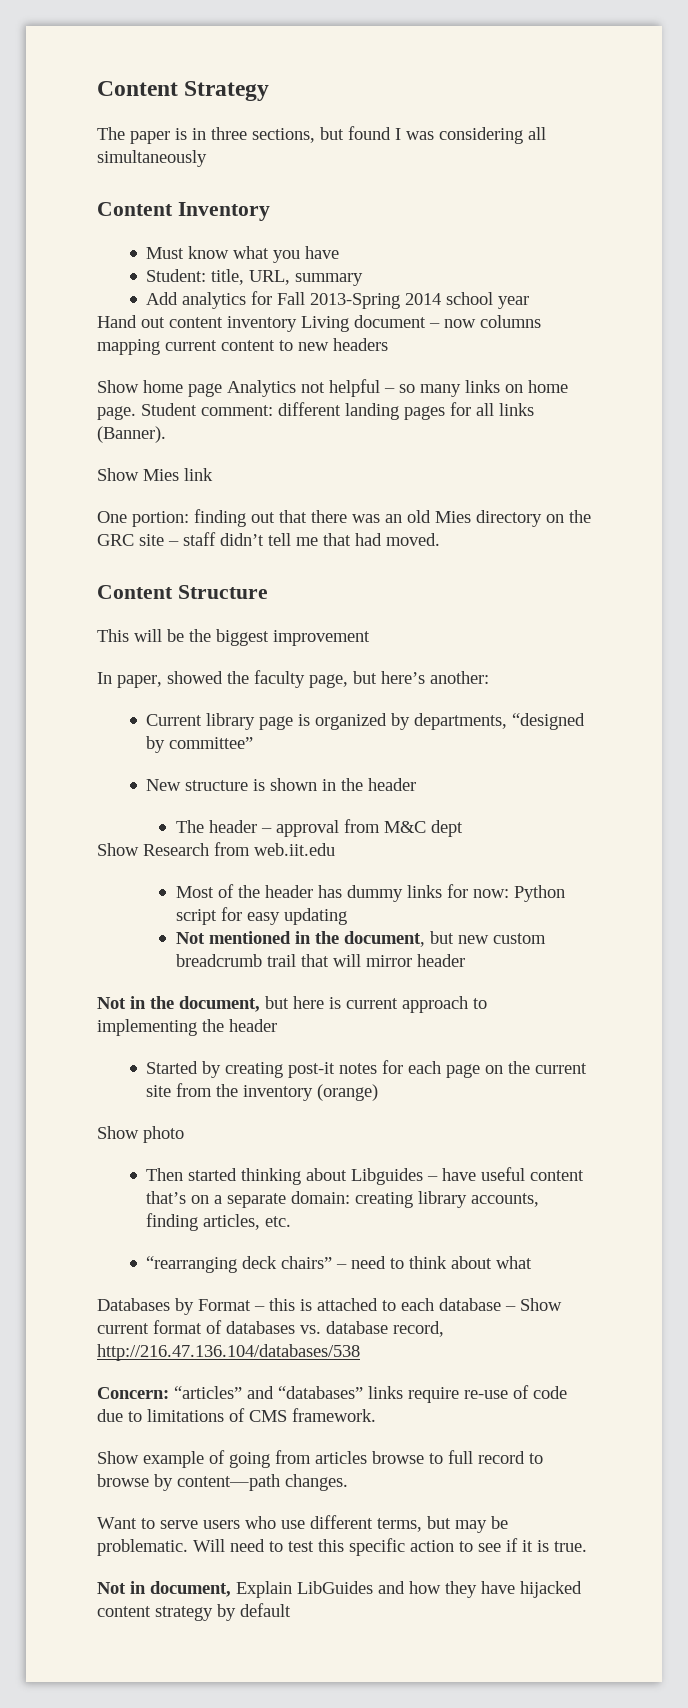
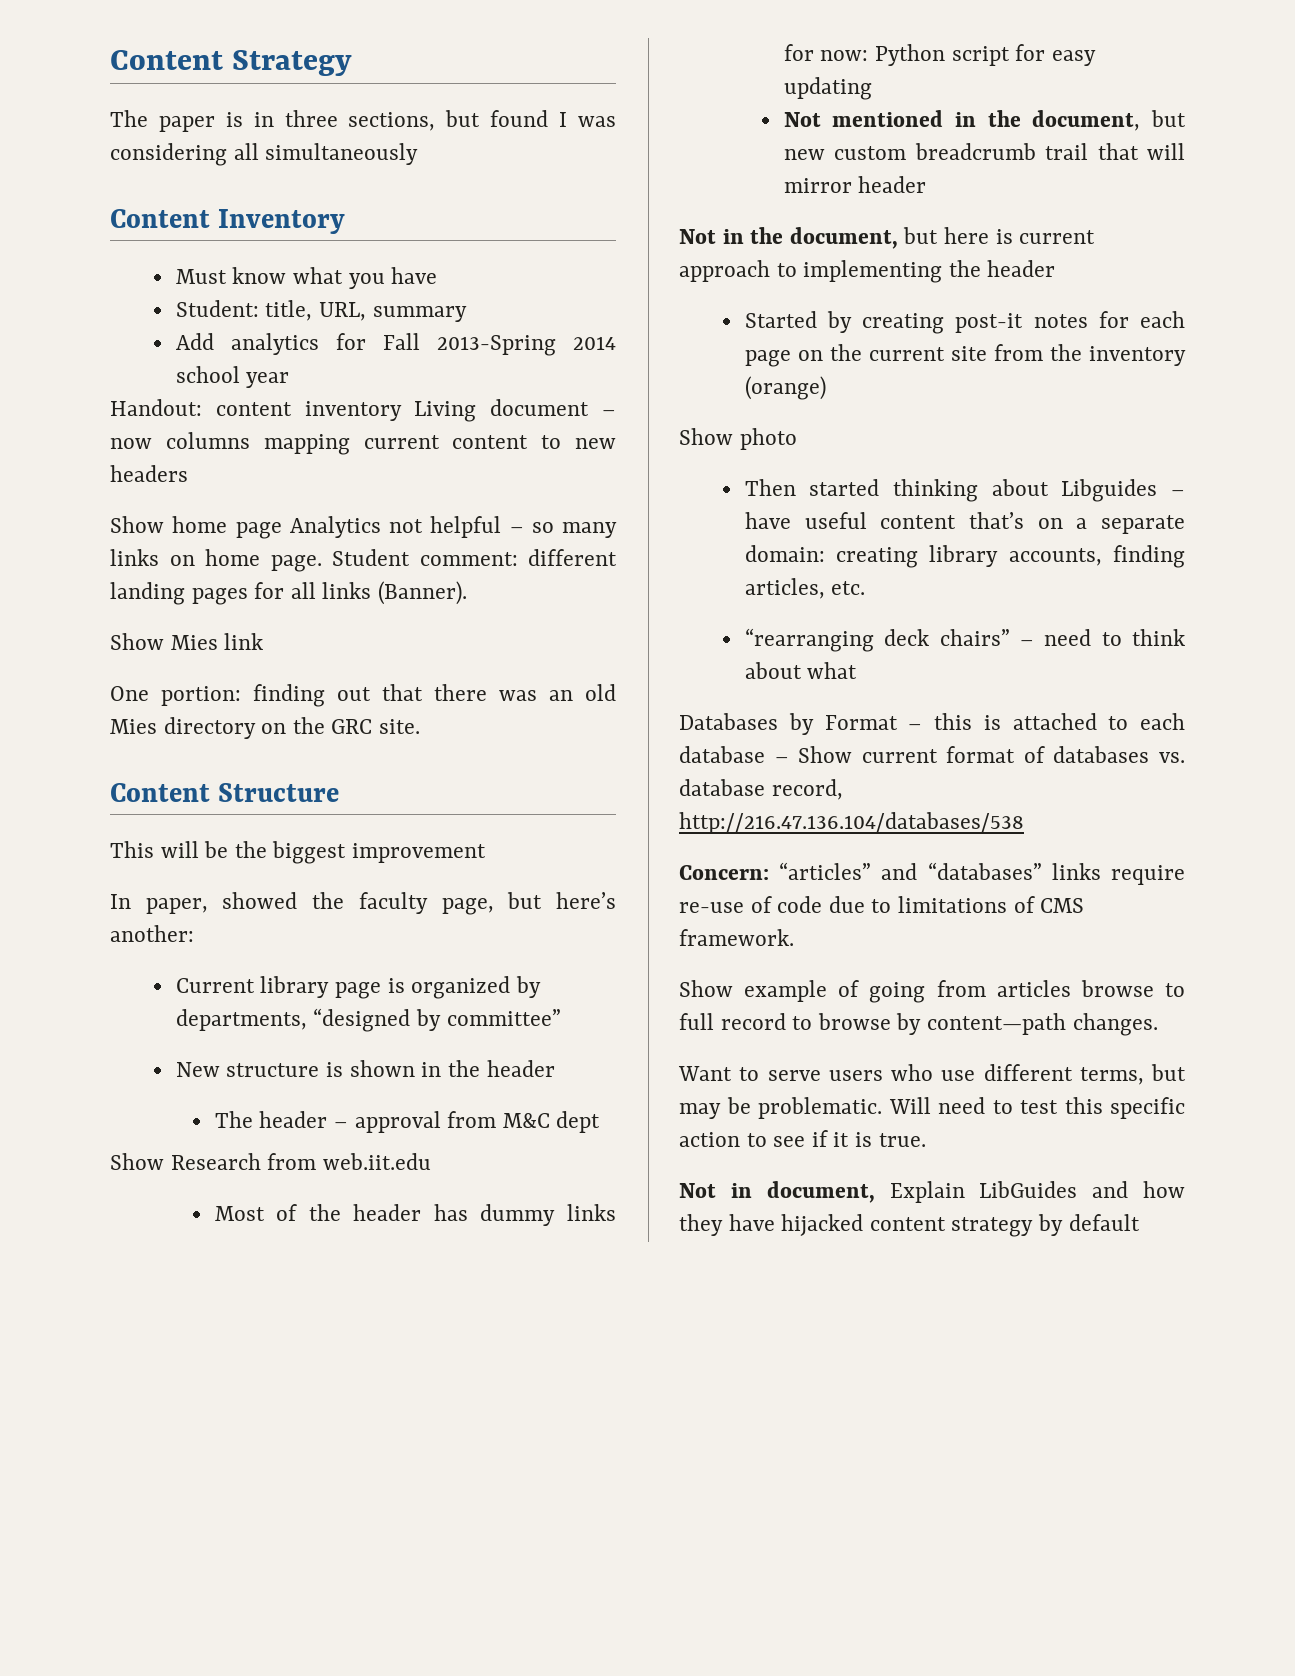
- Hand out content inventory Living document – now columns mapping current content to new headers
+ Handout: content inventory Living document – now columns mapping current content to new headers
- One portion: finding out that there was an old Mies directory on the GRC site – staff didn’t tell me that had moved.
+ One portion: finding out that there was an old Mies directory on the GRC site.

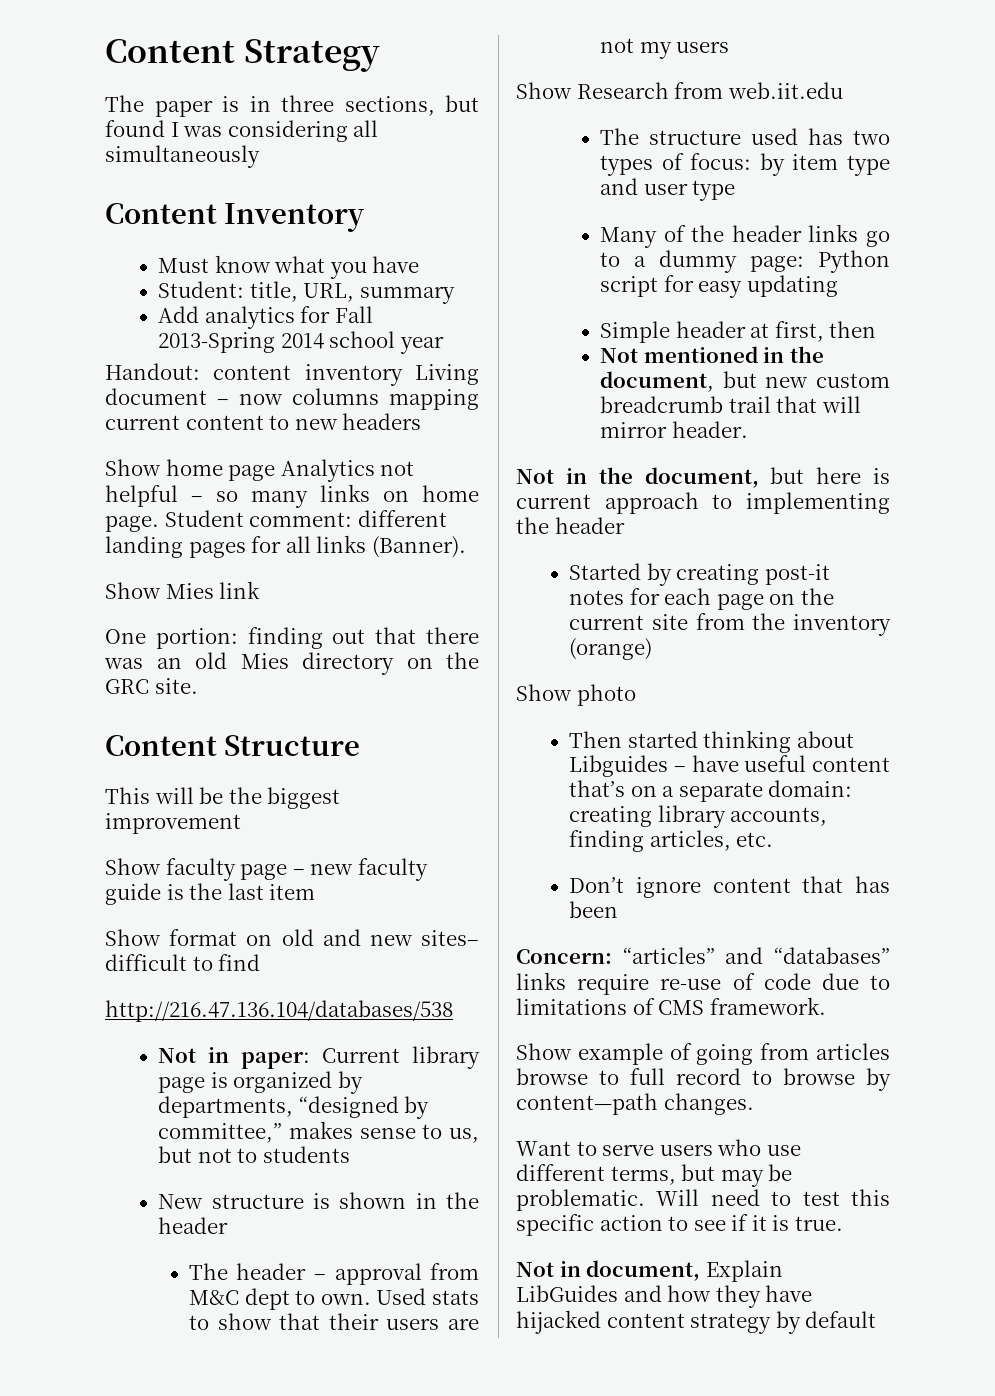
- In paper, showed the faculty page, but here’s another:
- Current library page is organized by departments, “designed by committee”
+ Show faculty page – new faculty guide is the last item
+ Show format on old and new sites– difficult to find
+ http://216.47.136.104/databases/538
+ Not in paper: Current library page is organized by departments, “designed by committee,” makes sense to us, but not to students
- The header – approval from M&C dept
+ The header – approval from M&C dept to own. Used stats to show that their users are not my users
  Show Research from web.iit.edu
- Most of the header has dummy links for now: Python script for easy updating
+ The structure used has two types of focus: by item type and user type
+ Many of the header links go to a dummy page: Python script for easy updating
+ Simple header at first, then
- Not mentioned in the document, but new custom breadcrumb trail that will mirror header
+ Not mentioned in the document, but new custom breadcrumb trail that will mirror header.
- “rearranging deck chairs” – need to think about what
- Databases by Format – this is attached to each database – Show current format of databases vs. database record, http://216.47.136.104/databases/538
+ Don’t ignore content that has been

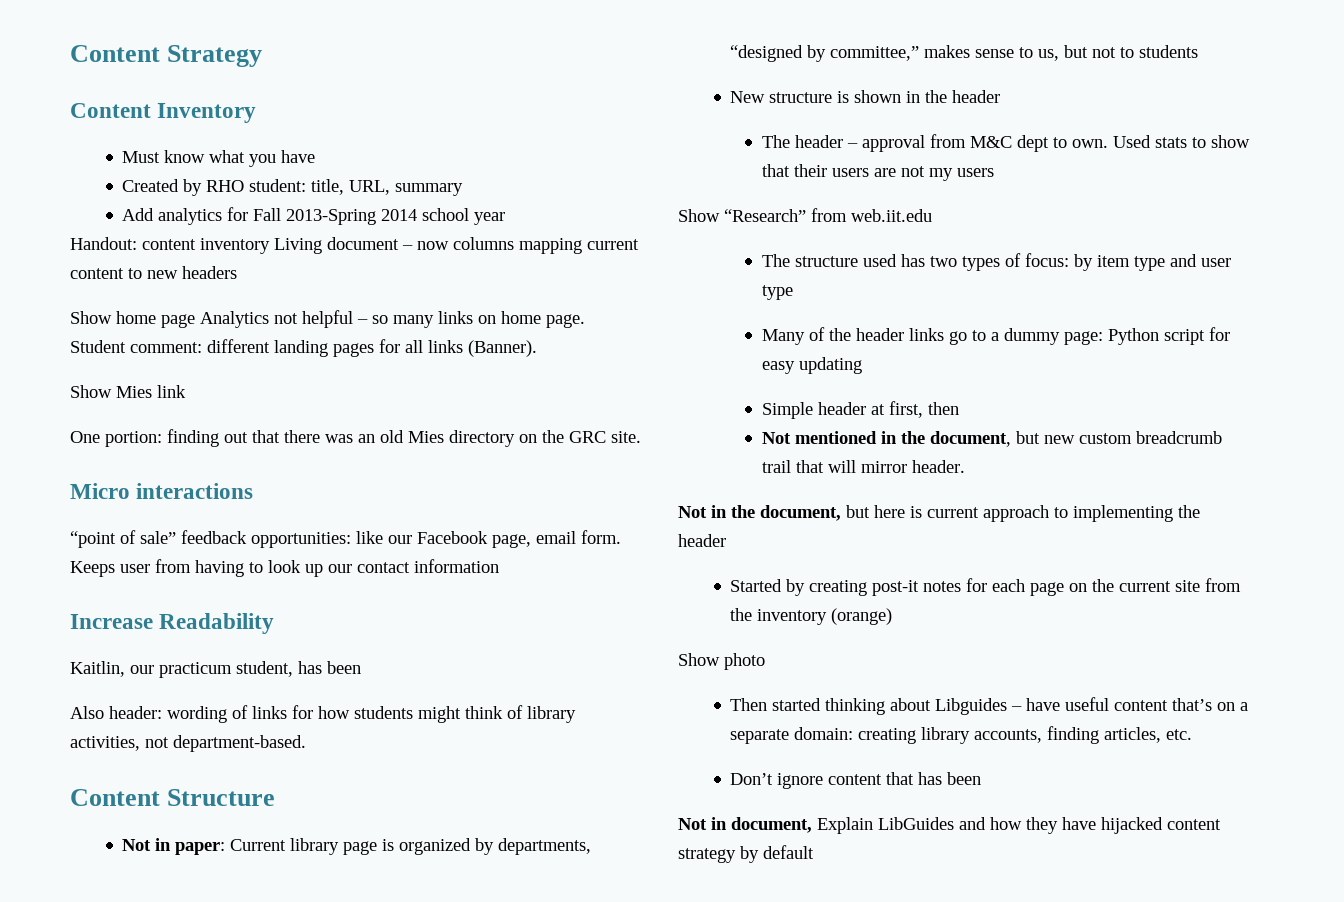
- The paper is in three sections, but found I was considering all simultaneously
- Student: title, URL, summary
+ Created by RHO student: title, URL, summary
+ Micro interactions
+ “point of sale” feedback opportunities: like our Facebook page, email form. Keeps user from having to look up our contact information
+ Increase Readability
+ Kaitlin, our practicum student, has been
+ Also header: wording of links for how students might think of library activities, not department-based.
  Content Structure
- This will be the biggest improvement
- Show faculty page – new faculty guide is the last item
- Show format on old and new sites– difficult to find
- http://216.47.136.104/databases/538
- Show Research from web.iit.edu
+ Show “Research” from web.iit.edu
- Concern: “articles” and “databases” links require re-use of code due to limitations of CMS framework.
- Show example of going from articles browse to full record to browse by content—path changes.
- Want to serve users who use different terms, but may be problematic. Will need to test this specific action to see if it is true.

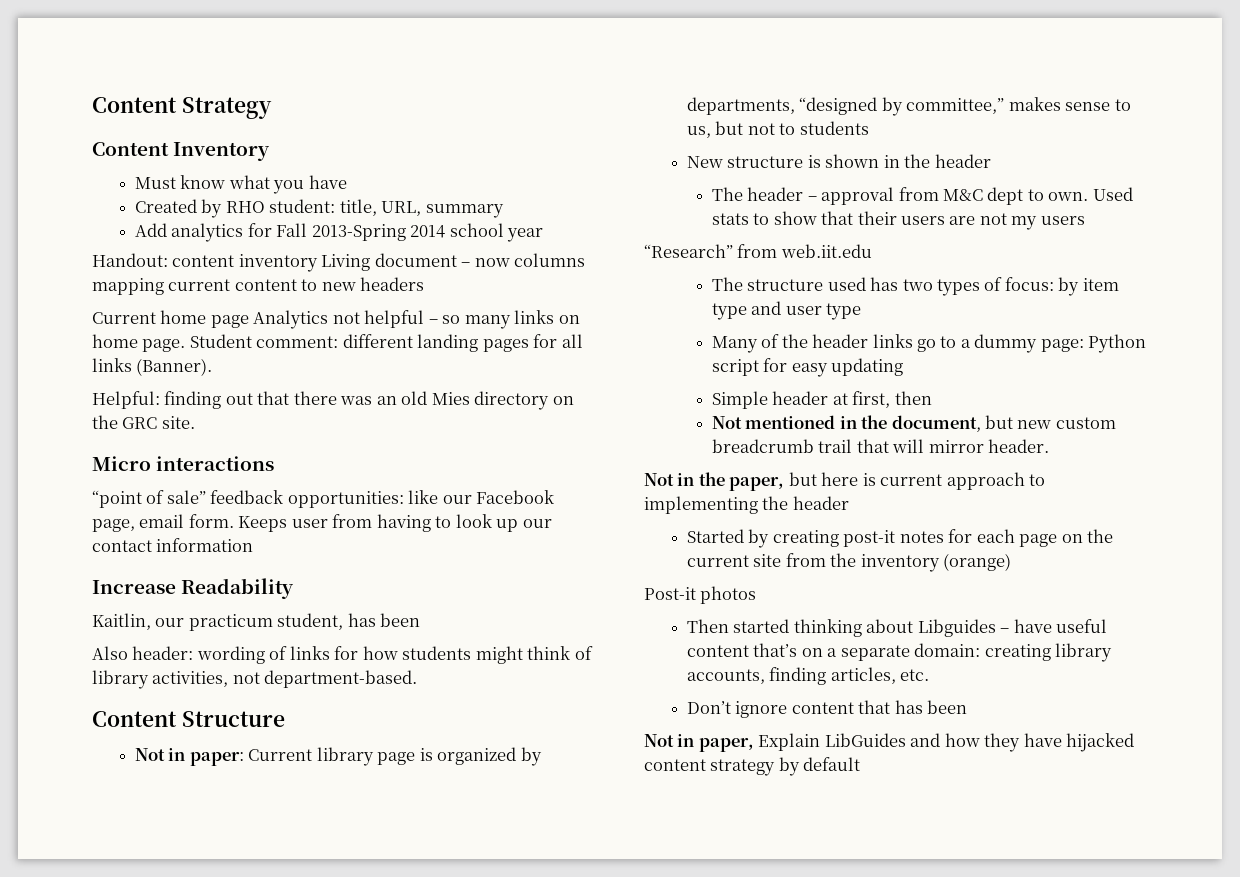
- Show home page Analytics not helpful – so many links on home page.
+ Current home page Analytics not helpful – so many links on home page.
- Show Mies link
- One portion: finding out that there was an old Mies directory on the GRC site.
+ Helpful: finding out that there was an old Mies directory on the GRC site.
- Show “Research” from web.iit.edu
+ “Research” from web.iit.edu
- Not in the document, but here is current approach to implementing the header
+ Not in the paper, but here is current approach to implementing the header
- Show photo
+ Post-it photos
- Not in document, Explain LibGuides and how they have hijacked content strategy by default
+ Not in paper, Explain LibGuides and how they have hijacked content strategy by default

